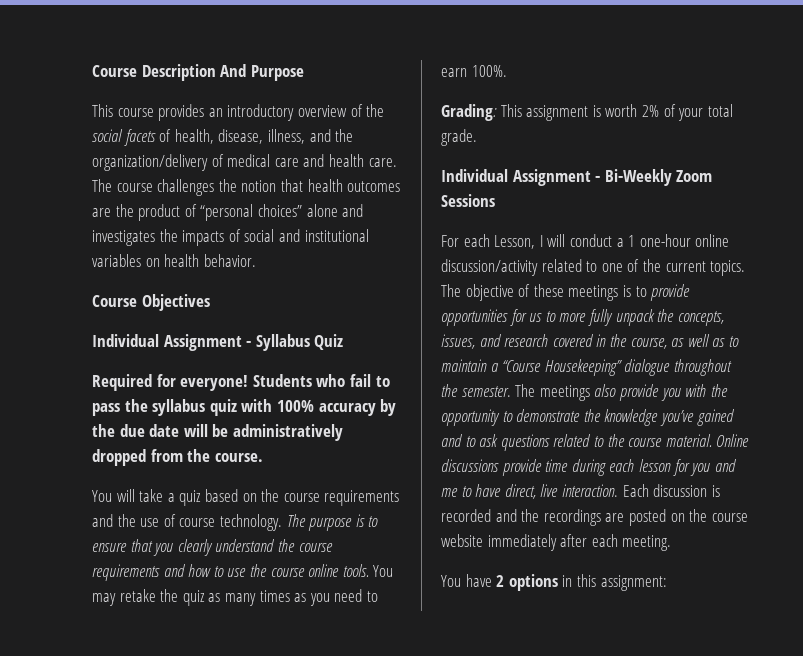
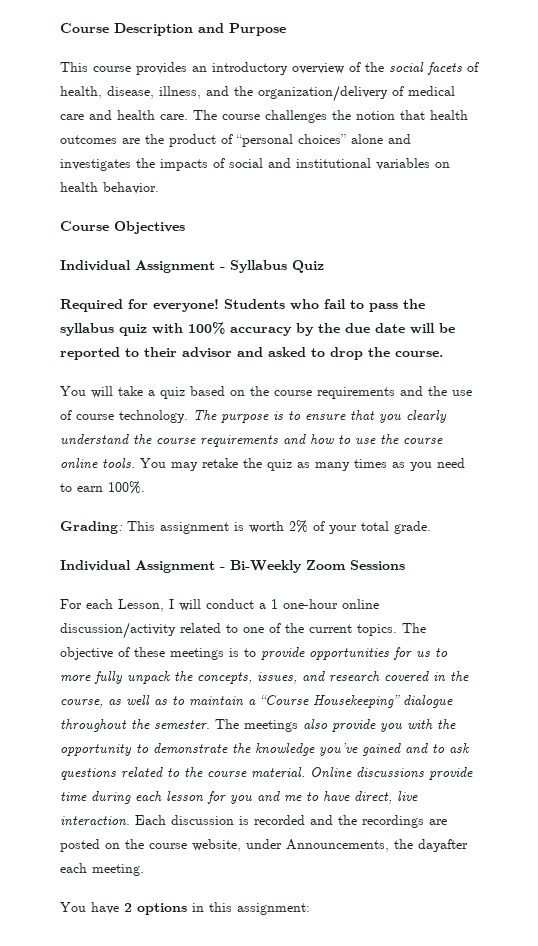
- Course Description And Purpose
+ Course Description and Purpose
- Students who fail to pass the syllabus quiz with 100% accuracy by the due date will be administratively dropped from the course.
+ Students who fail to pass the syllabus quiz with 100% accuracy by the due date will be reported to their advisor and asked to drop the course.
- Each discussion is recorded and the recordings are posted on the course website immediately after each meeting.
+ Each discussion is recorded and the recordings are posted on the course website, under Announcements, the dayafter each meeting.

